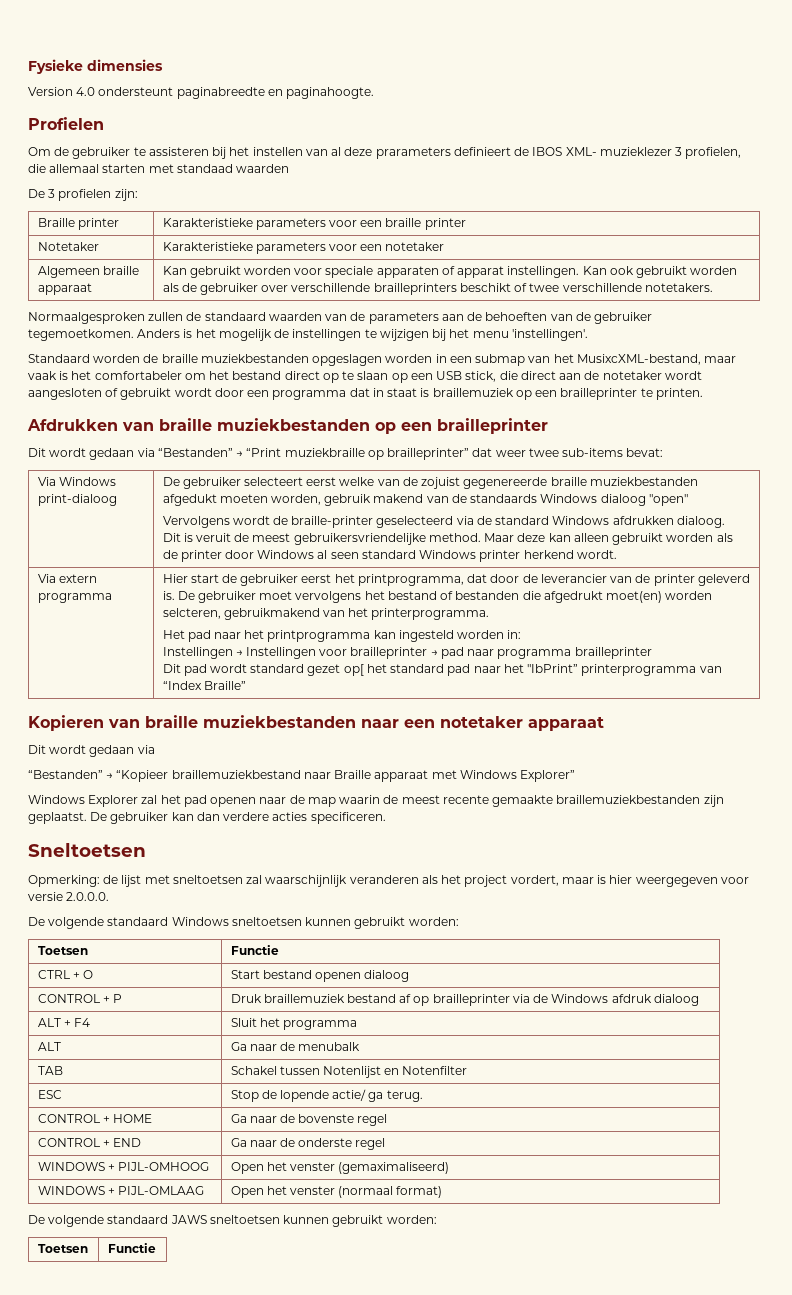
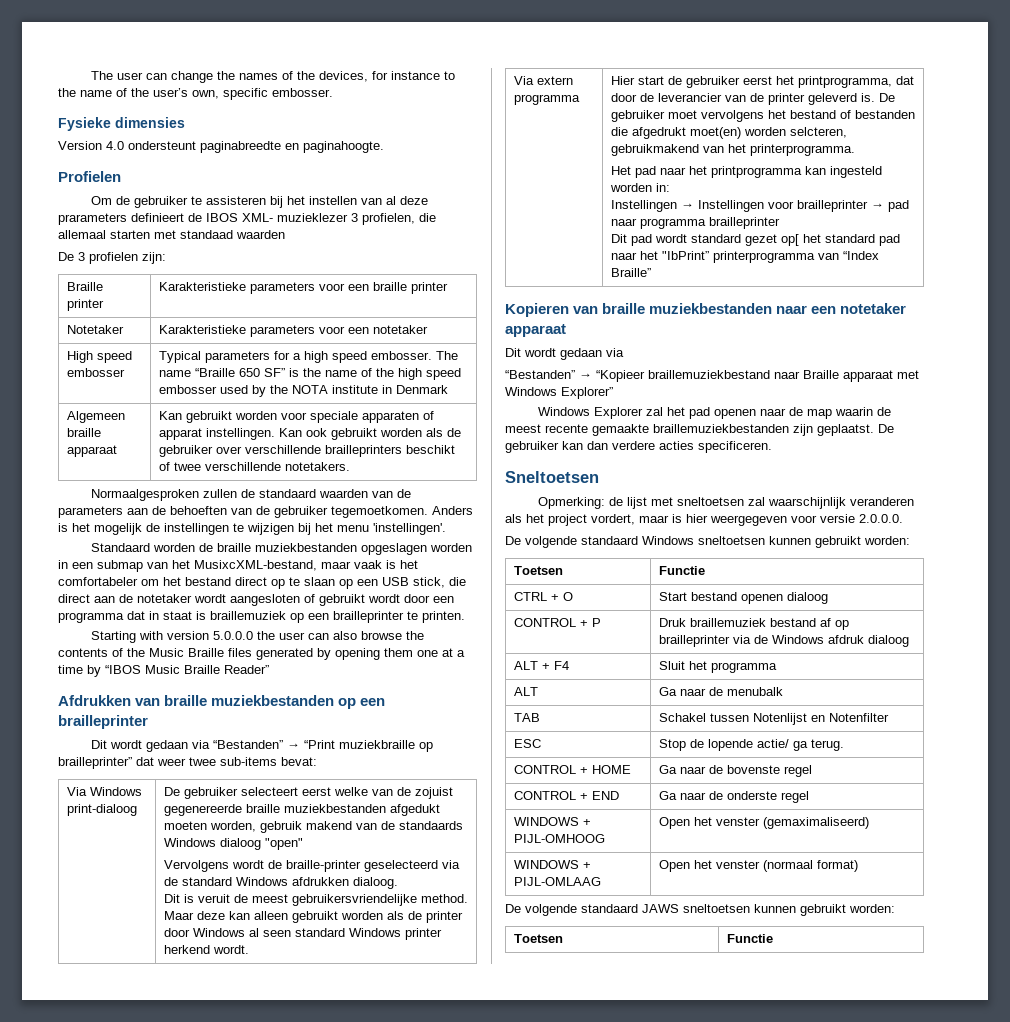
+ The user can change the names of the devices, for instance to the name of the user’s own, specific embosser.
+ High speed embosser | Typical parameters for a high speed embosser. The name “Braille 650 SF” is the name of the high speed embosser used by the NOTA institute in Denmark
+ Starting with version 5.0.0.0 the user can also browse the contents of the Music Braille files generated by opening them one at a time by “IBOS Music Braille Reader”

